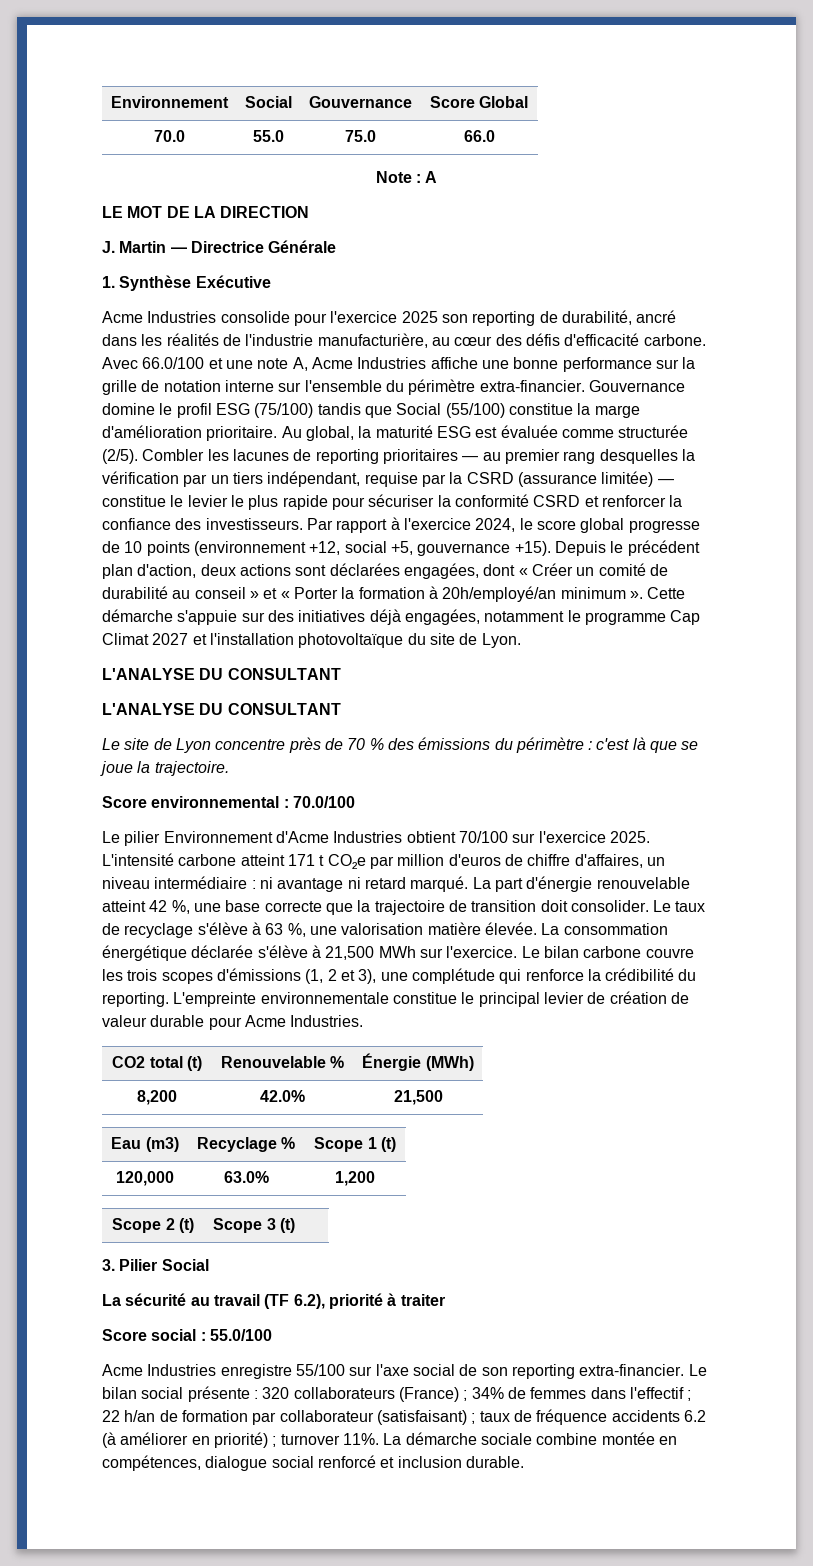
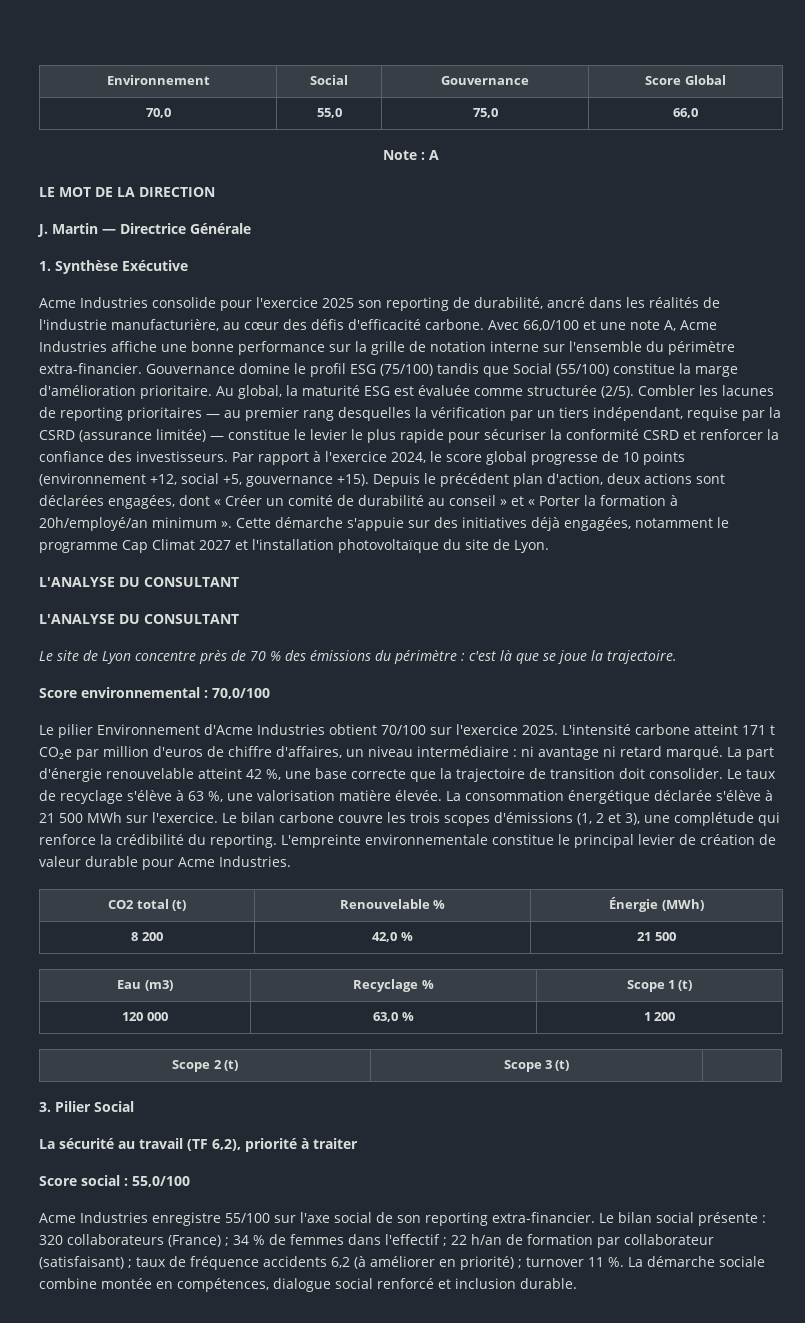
- 70.0 | 55.0 | 75.0 | 66.0
+ 70,0 | 55,0 | 75,0 | 66,0
- Avec 66.0/100 et une note A, Acme Industries affiche une bonne performance sur la grille de notation interne sur l'ensemble du périmètre extra-financier.
+ Avec 66,0/100 et une note A, Acme Industries affiche une bonne performance sur la grille de notation interne sur l'ensemble du périmètre extra-financier.
- Score environnemental : 70.0/100
+ Score environnemental : 70,0/100
- La consommation énergétique déclarée s'élève à 21,500 MWh sur l'exercice.
+ La consommation énergétique déclarée s'élève à 21 500 MWh sur l'exercice.
- 8,200 | 42.0% | 21,500
+ 8 200 | 42,0 % | 21 500
- 120,000 | 63.0% | 1,200
+ 120 000 | 63,0 % | 1 200
- La sécurité au travail (TF 6.2), priorité à traiter
+ La sécurité au travail (TF 6,2), priorité à traiter
- Score social : 55.0/100
+ Score social : 55,0/100
- Le bilan social présente : 320 collaborateurs (France) ; 34% de femmes dans l'effectif ; 22 h/an de formation par collaborateur (satisfaisant) ; taux de fréquence accidents 6.2 (à améliorer en priorité) ; turnover 11%.
+ Le bilan social présente : 320 collaborateurs (France) ; 34 % de femmes dans l'effectif ; 22 h/an de formation par collaborateur (satisfaisant) ; taux de fréquence accidents 6,2 (à améliorer en priorité) ; turnover 11 %.

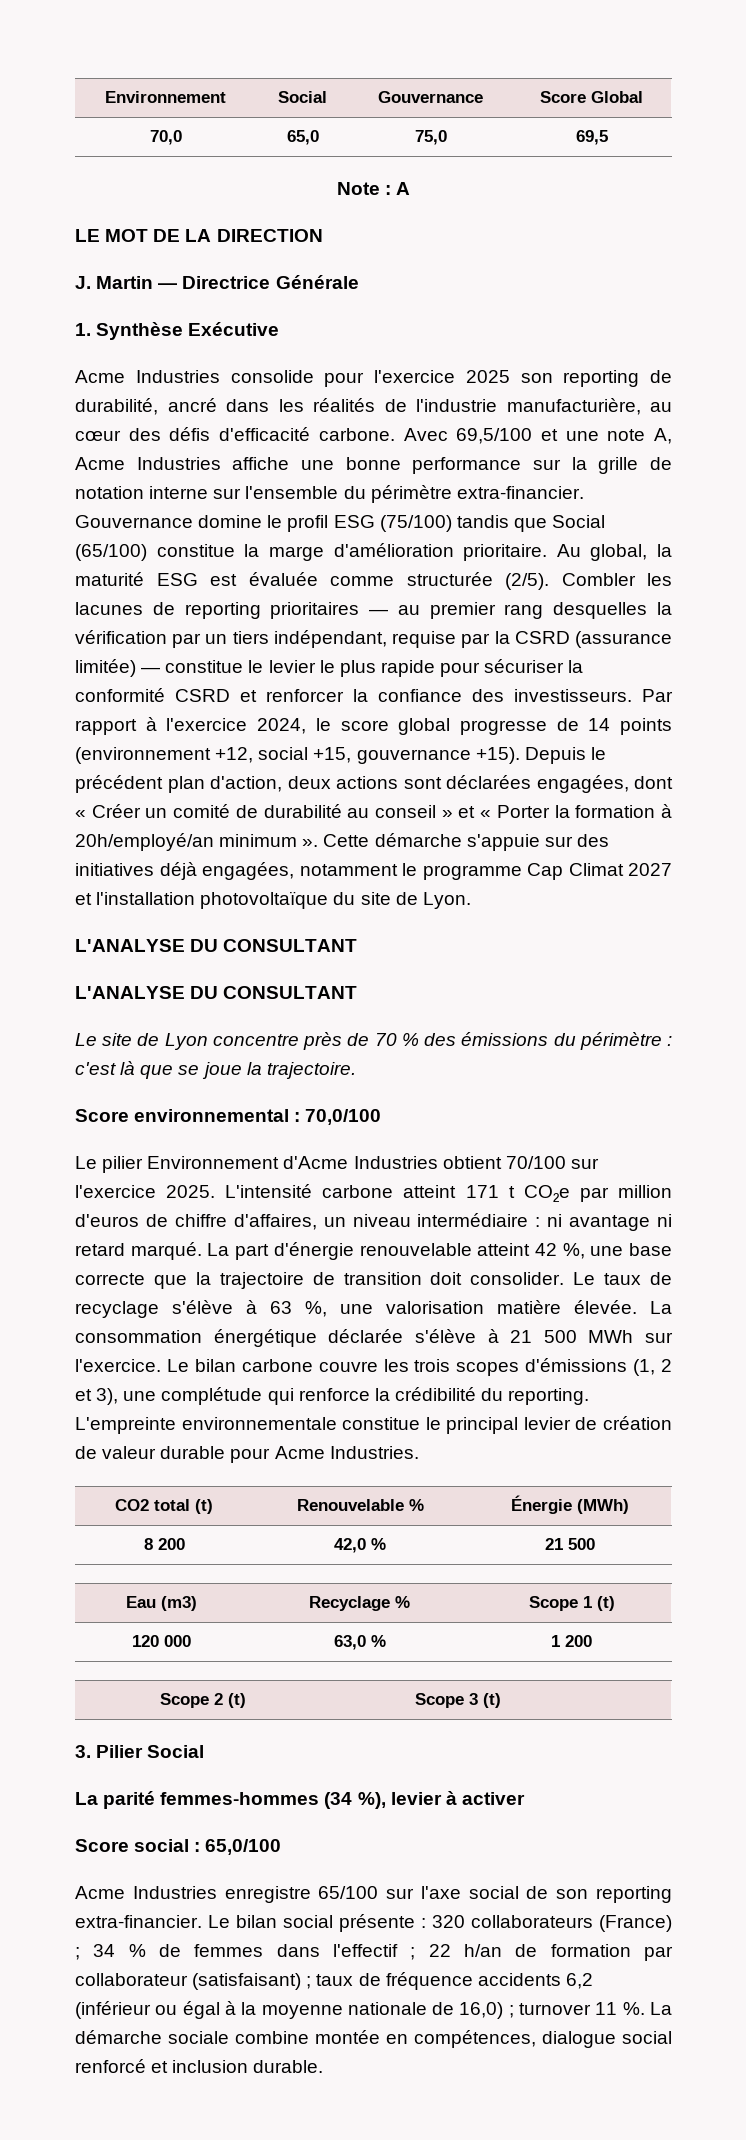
- 70,0 | 55,0 | 75,0 | 66,0
+ 70,0 | 65,0 | 75,0 | 69,5
- Avec 66,0/100 et une note A, Acme Industries affiche une bonne performance sur la grille de notation interne sur l'ensemble du périmètre extra-financier.
+ Avec 69,5/100 et une note A, Acme Industries affiche une bonne performance sur la grille de notation interne sur l'ensemble du périmètre extra-financier.
- Gouvernance domine le profil ESG (75/100) tandis que Social (55/100) constitue la marge d'amélioration prioritaire.
+ Gouvernance domine le profil ESG (75/100) tandis que Social (65/100) constitue la marge d'amélioration prioritaire.
- Par rapport à l'exercice 2024, le score global progresse de 10 points (environnement +12, social +5, gouvernance +15).
+ Par rapport à l'exercice 2024, le score global progresse de 14 points (environnement +12, social +15, gouvernance +15).
- La sécurité au travail (TF 6,2), priorité à traiter
+ La parité femmes-hommes (34 %), levier à activer
- Score social : 55,0/100
+ Score social : 65,0/100
- Acme Industries enregistre 55/100 sur l'axe social de son reporting extra-financier.
+ Acme Industries enregistre 65/100 sur l'axe social de son reporting extra-financier.
- Le bilan social présente : 320 collaborateurs (France) ; 34 % de femmes dans l'effectif ; 22 h/an de formation par collaborateur (satisfaisant) ; taux de fréquence accidents 6,2 (à améliorer en priorité) ; turnover 11 %.
+ Le bilan social présente : 320 collaborateurs (France) ; 34 % de femmes dans l'effectif ; 22 h/an de formation par collaborateur (satisfaisant) ; taux de fréquence accidents 6,2 (inférieur ou égal à la moyenne nationale de 16,0) ; turnover 11 %.

